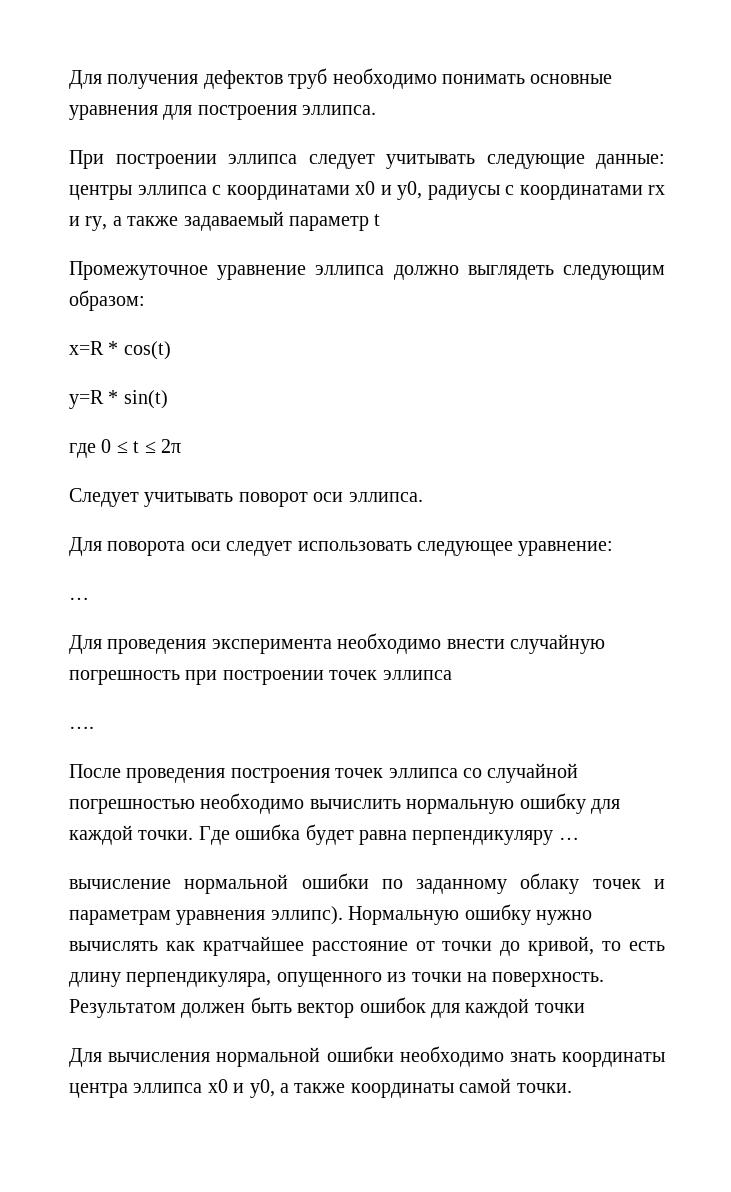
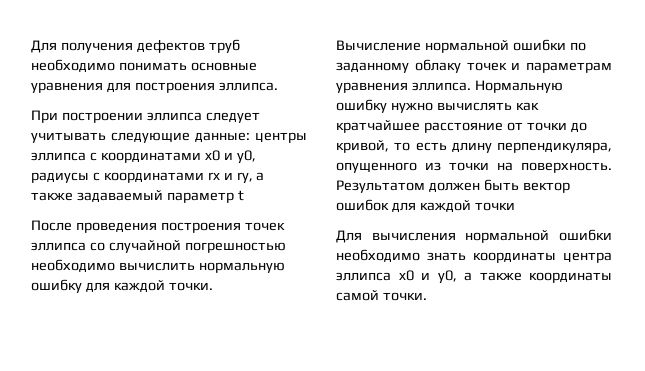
- Промежуточное уравнение эллипса должно выглядеть следующим образом:
- x=R * cos(t)
- y=R * sin(t)
- где 0 ≤ t ≤ 2π
- Следует учитывать поворот оси эллипса.
- Для поворота оси следует использовать следующее уравнение:
- …
- Для проведения эксперимента необходимо внести случайную погрешность при построении точек эллипса
- ….
- После проведения построения точек эллипса со случайной погрешностью необходимо вычислить нормальную ошибку для каждой точки. Где ошибка будет равна перпендикуляру …
- вычисление нормальной ошибки по заданному облаку точек и параметрам уравнения эллипс).
+ После проведения построения точек эллипса со случайной погрешностью необходимо вычислить нормальную ошибку для каждой точки.
+ Вычисление нормальной ошибки по заданному облаку точек и параметрам уравнения эллипса.

